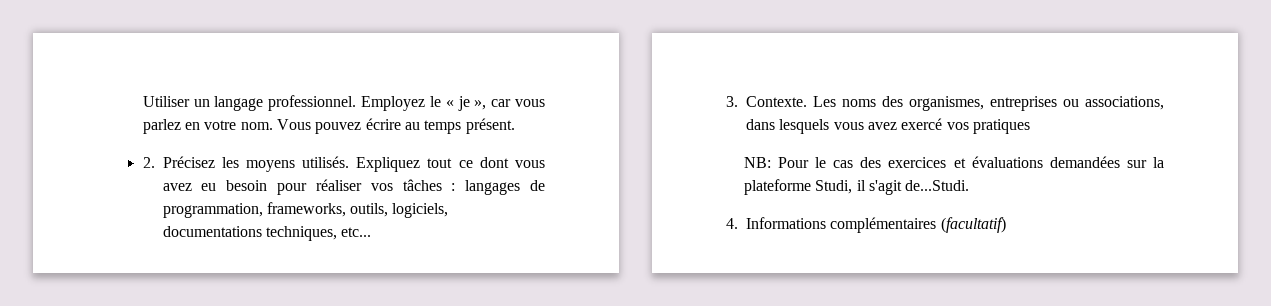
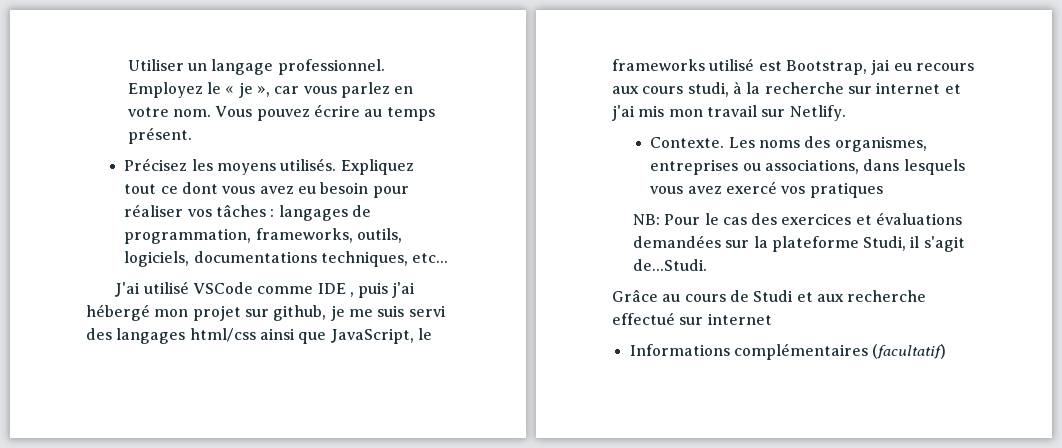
- 2. Précisez les moyens utilisés.
+ Précisez les moyens utilisés.
- 3. Contexte.
+ J'ai utilisé VSCode comme IDE , puis j'ai hébergé mon projet sur github, je me suis servi des langages html/css ainsi que JavaScript, le frameworks utilisé est Bootstrap, jai eu recours aux cours studi, à la recherche sur internet et j'ai mis mon travail sur Netlify.
+ Contexte.
- 4. Informations complémentaires (facultatif)
+ Grâce au cours de Studi et aux recherche effectué sur internet
+ Informations complémentaires (facultatif)

